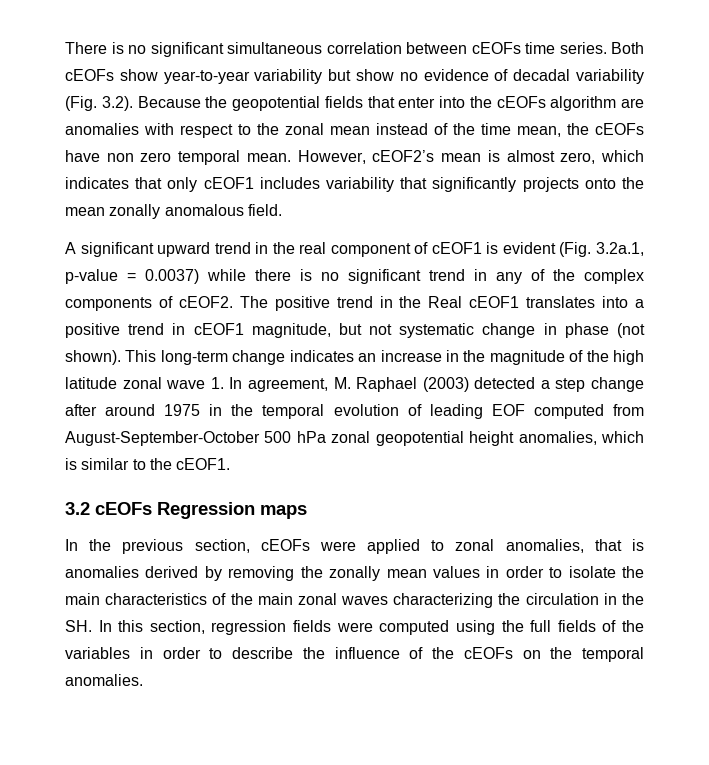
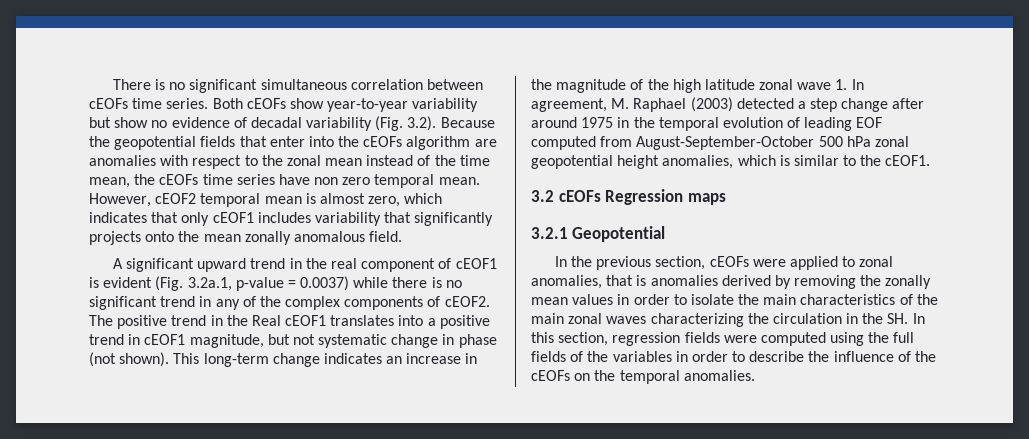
- Both cEOFs show year-to-year variability but show no evidence of decadal variability (Fig. 3.2). Because the geopotential fields that enter into the cEOFs algorithm are anomalies with respect to the zonal mean instead of the time mean, the cEOFs have non zero temporal mean.
+ Both cEOFs show year-to-year variability but show no evidence of decadal variability (Fig. 3.2). Because the geopotential fields that enter into the cEOFs algorithm are anomalies with respect to the zonal mean instead of the time mean, the cEOFs time series have non zero temporal mean.
- However, cEOF2’s mean is almost zero, which indicates that only cEOF1 includes variability that significantly projects onto the mean zonally anomalous field.
+ However, cEOF2 temporal mean is almost zero, which indicates that only cEOF1 includes variability that significantly projects onto the mean zonally anomalous field.
+ 3.2.1 Geopotential

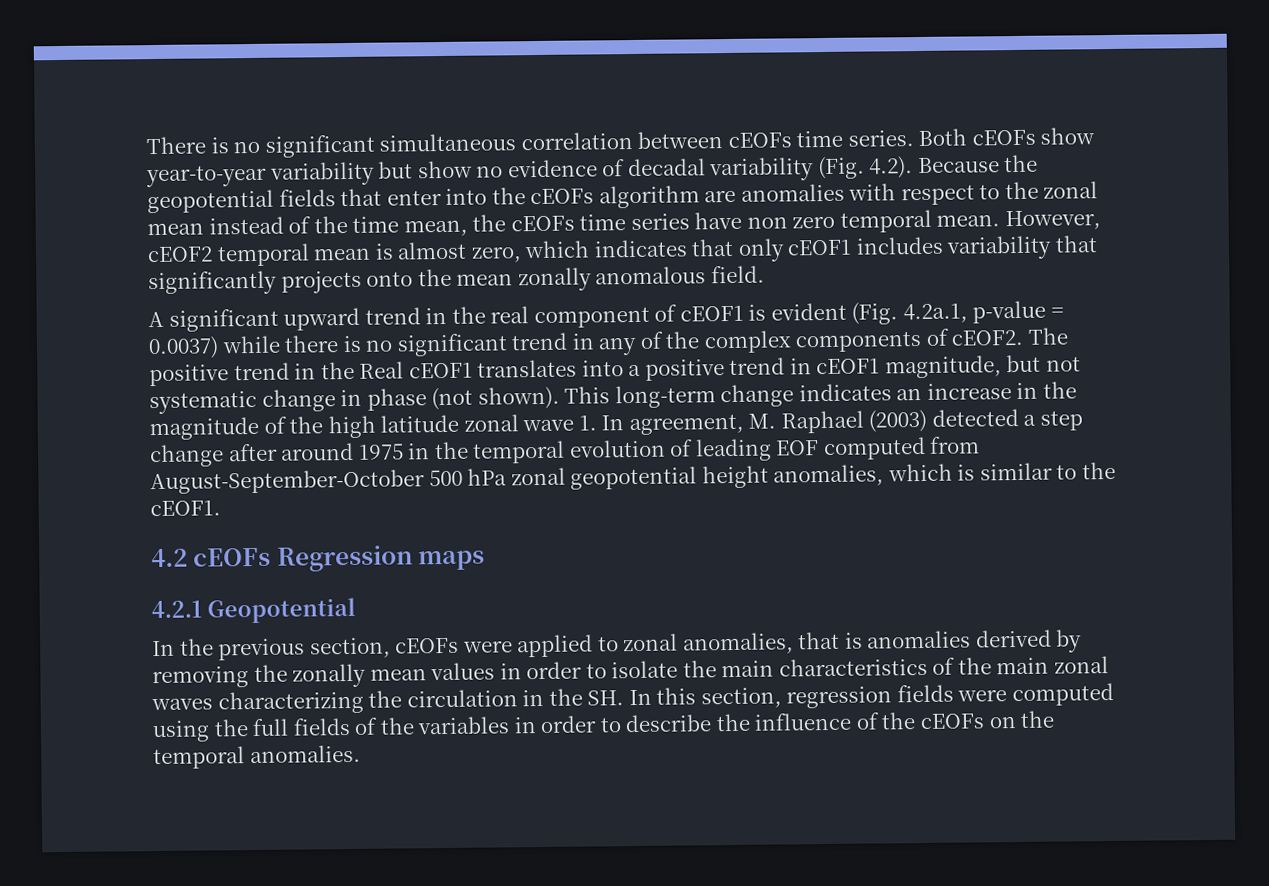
- Both cEOFs show year-to-year variability but show no evidence of decadal variability (Fig. 3.2). Because the geopotential fields that enter into the cEOFs algorithm are anomalies with respect to the zonal mean instead of the time mean, the cEOFs time series have non zero temporal mean.
+ Both cEOFs show year-to-year variability but show no evidence of decadal variability (Fig. 4.2). Because the geopotential fields that enter into the cEOFs algorithm are anomalies with respect to the zonal mean instead of the time mean, the cEOFs time series have non zero temporal mean.
- A significant upward trend in the real component of cEOF1 is evident (Fig. 3.2a.1, p-value = 0.0037) while there is no significant trend in any of the complex components of cEOF2.
+ A significant upward trend in the real component of cEOF1 is evident (Fig. 4.2a.1, p-value = 0.0037) while there is no significant trend in any of the complex components of cEOF2.
- 3.2 cEOFs Regression maps
+ 4.2 cEOFs Regression maps
- 3.2.1 Geopotential
+ 4.2.1 Geopotential

